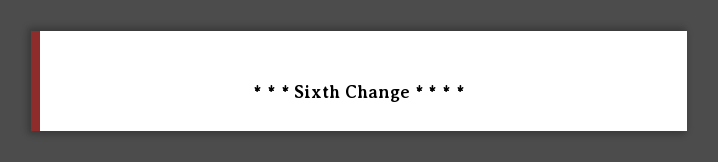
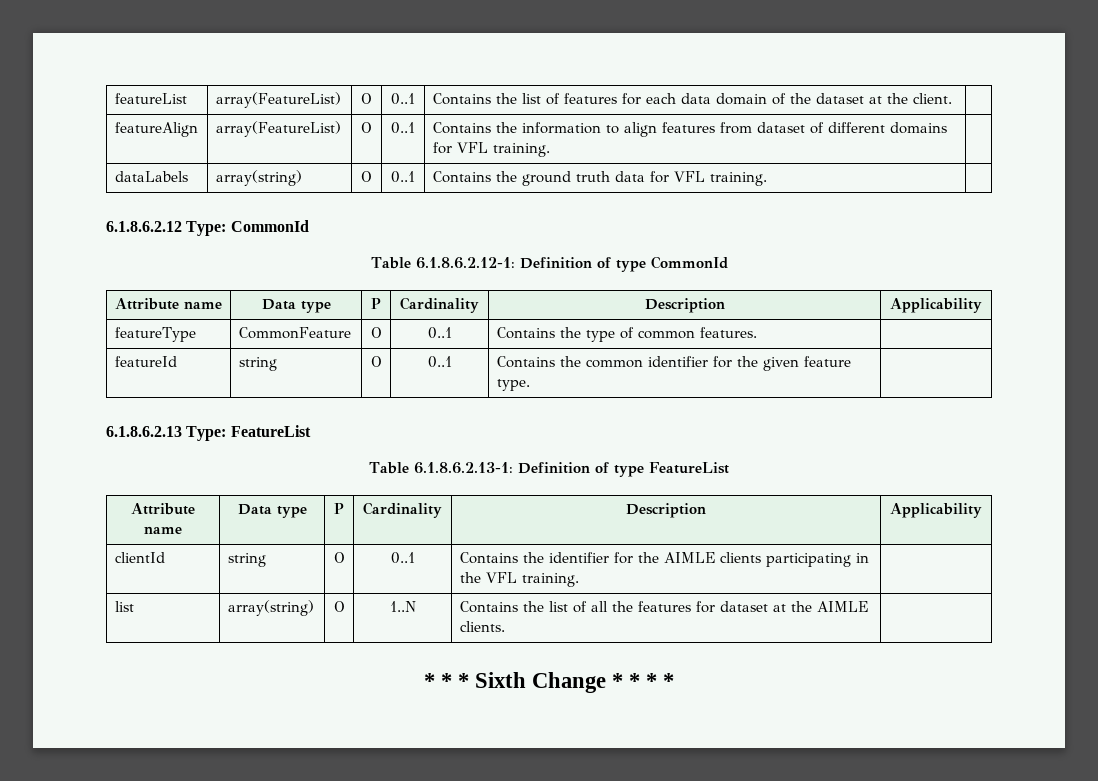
+ featureList | array(FeatureList) | O | 0..1 | Contains the list of features for each data domain of the dataset at the client. |
+ featureAlign | array(FeatureList) | O | 0..1 | Contains the information to align features from dataset of different domains for VFL training. |
+ dataLabels | array(string) | O | 0..1 | Contains the ground truth data for VFL training. |
+ 6.1.8.6.2.12 Type: CommonId
+ Table 6.1.8.6.2.12-1: Definition of type CommonId
+ Attribute name | Data type | P | Cardinality | Description | Applicability
+ featureType | CommonFeature | O | 0..1 | Contains the type of common features. |
+ featureId | string | O | 0..1 | Contains the common identifier for the given feature type. |
+ 6.1.8.6.2.13 Type: FeatureList
+ Table 6.1.8.6.2.13-1: Definition of type FeatureList
+ Attribute name | Data type | P | Cardinality | Description | Applicability
+ clientId | string | O | 0..1 | Contains the identifier for the AIMLE clients participating in the VFL training. |
+ list | array(string) | O | 1..N | Contains the list of all the features for dataset at the AIMLE clients. |

